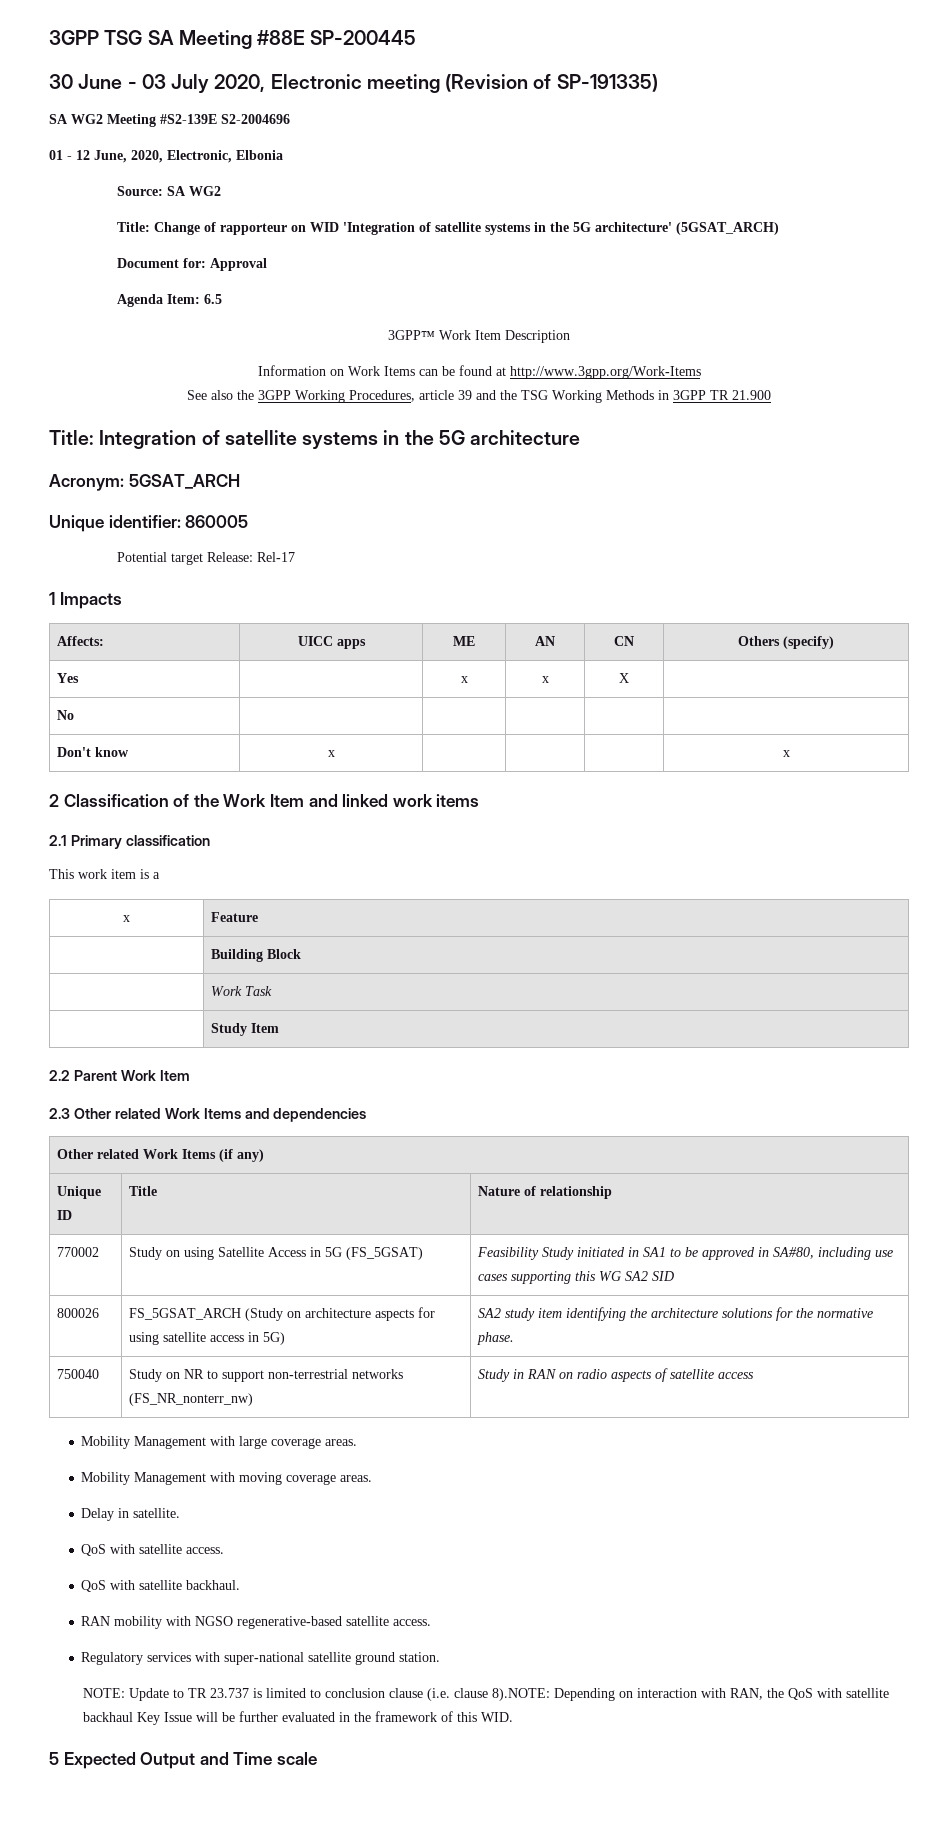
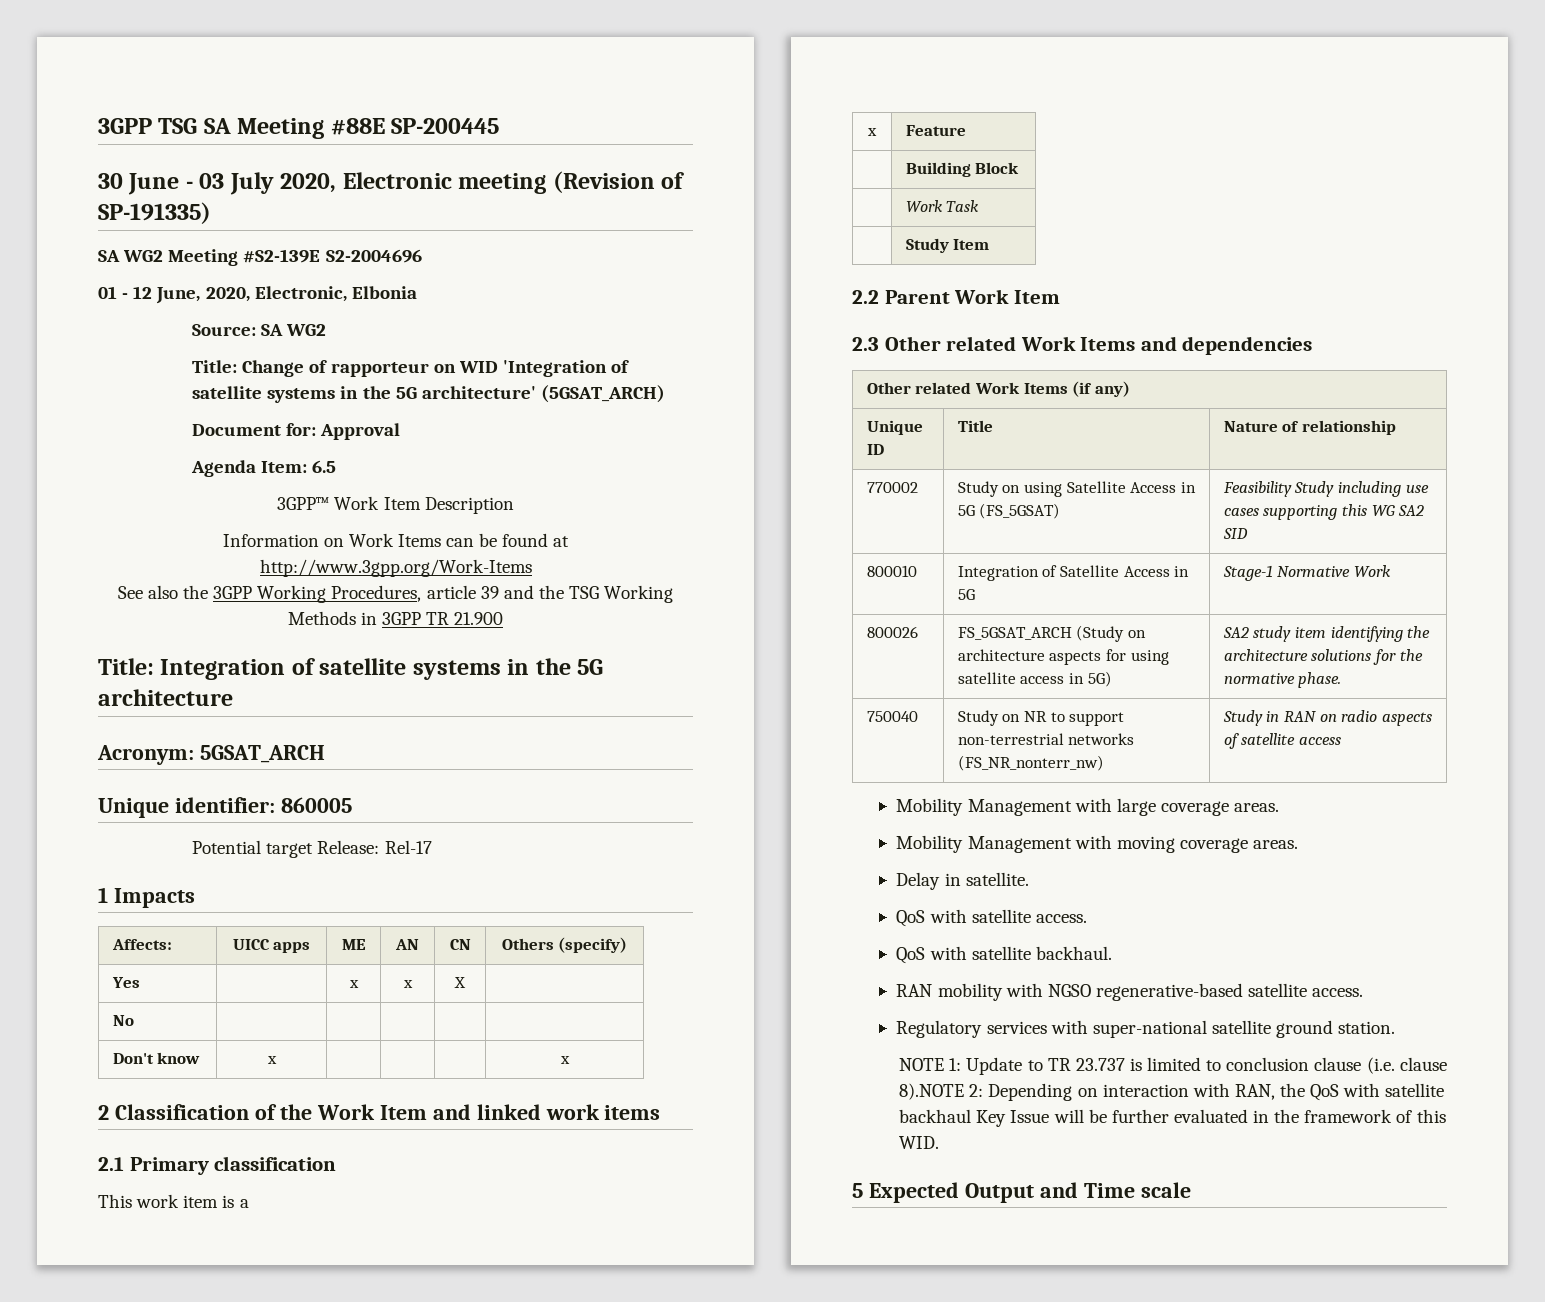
- 770002 | Study on using Satellite Access in 5G (FS_5GSAT) | Feasibility Study initiated in SA1 to be approved in SA#80, including use cases supporting this WG SA2 SID
+ 770002 | Study on using Satellite Access in 5G (FS_5GSAT) | Feasibility Study including use cases supporting this WG SA2 SID
+ 800010 | Integration of Satellite Access in 5G | Stage-1 Normative Work
- NOTE: Update to TR 23.737 is limited to conclusion clause (i.e. clause 8).NOTE: Depending on interaction with RAN, the QoS with satellite backhaul Key Issue will be further evaluated in the framework of this WID.
+ NOTE 1: Update to TR 23.737 is limited to conclusion clause (i.e. clause 8).NOTE 2: Depending on interaction with RAN, the QoS with satellite backhaul Key Issue will be further evaluated in the framework of this WID.

